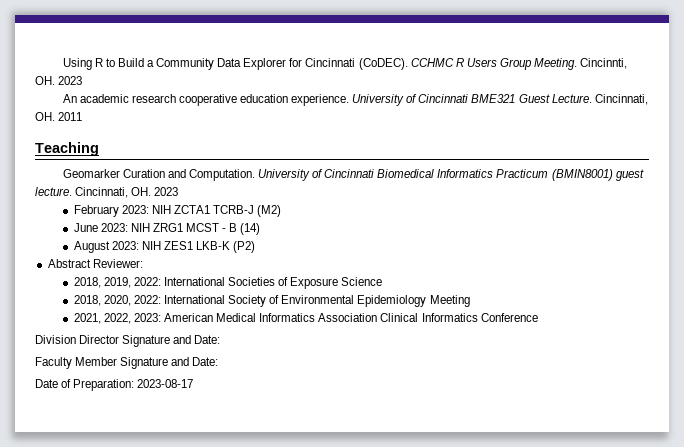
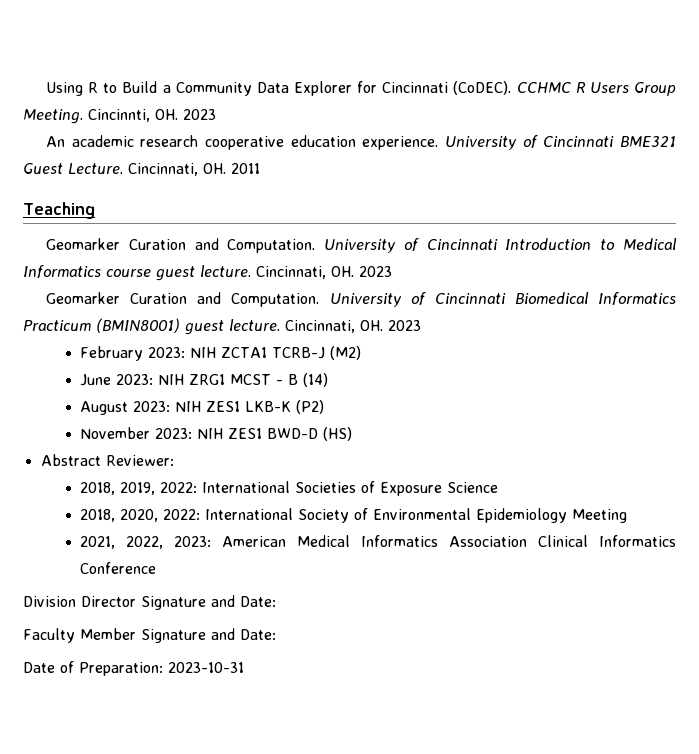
+ Geomarker Curation and Computation. University of Cincinnati Introduction to Medical Informatics course guest lecture. Cincinnati, OH. 2023
+ November 2023: NIH ZES1 BWD-D (HS)
- Date of Preparation: 2023-08-17
+ Date of Preparation: 2023-10-31

